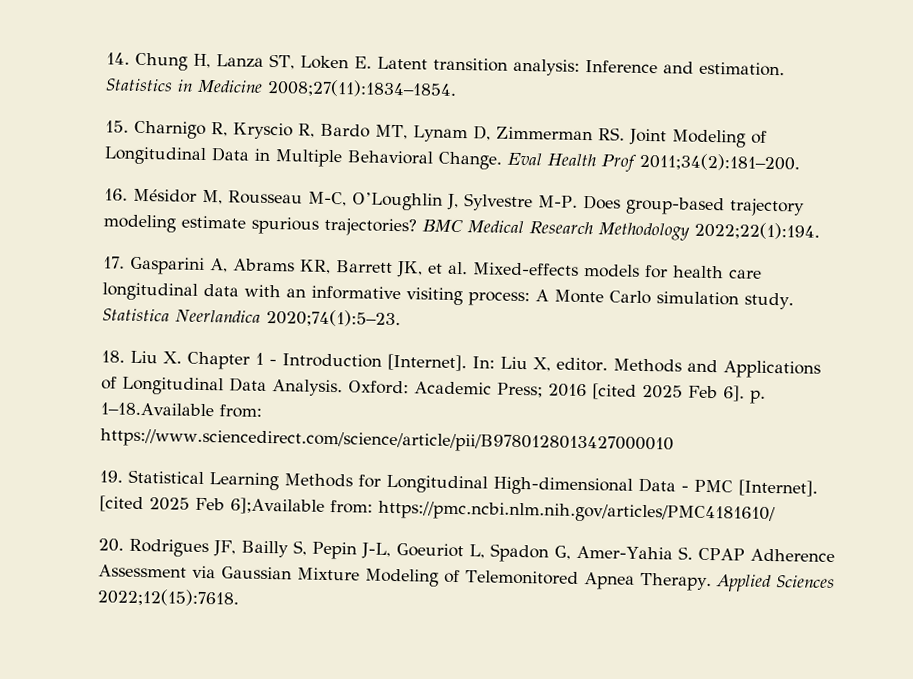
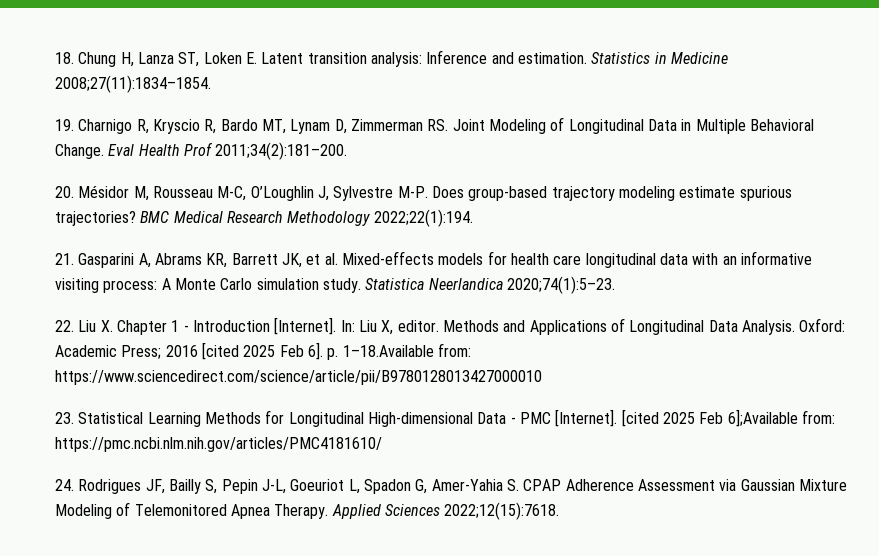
- 14. Chung H, Lanza ST, Loken E. Latent transition analysis: Inference and estimation.
+ 18. Chung H, Lanza ST, Loken E. Latent transition analysis: Inference and estimation.
- 15. Charnigo R, Kryscio R, Bardo MT, Lynam D, Zimmerman RS. Joint Modeling of Longitudinal Data in Multiple Behavioral Change.
+ 19. Charnigo R, Kryscio R, Bardo MT, Lynam D, Zimmerman RS. Joint Modeling of Longitudinal Data in Multiple Behavioral Change.
- 16. Mésidor M, Rousseau M-C, O’Loughlin J, Sylvestre M-P. Does group-based trajectory modeling estimate spurious trajectories?
+ 20. Mésidor M, Rousseau M-C, O’Loughlin J, Sylvestre M-P. Does group-based trajectory modeling estimate spurious trajectories?
- 17. Gasparini A, Abrams KR, Barrett JK, et al. Mixed-effects models for health care longitudinal data with an informative visiting process: A Monte Carlo simulation study.
+ 21. Gasparini A, Abrams KR, Barrett JK, et al. Mixed-effects models for health care longitudinal data with an informative visiting process: A Monte Carlo simulation study.
- 18. Liu X. Chapter 1 - Introduction [Internet].
+ 22. Liu X. Chapter 1 - Introduction [Internet].
- 19. Statistical Learning Methods for Longitudinal High-dimensional Data - PMC [Internet].
+ 23. Statistical Learning Methods for Longitudinal High-dimensional Data - PMC [Internet].
- 20. Rodrigues JF, Bailly S, Pepin J-L, Goeuriot L, Spadon G, Amer-Yahia S. CPAP Adherence Assessment via Gaussian Mixture Modeling of Telemonitored Apnea Therapy.
+ 24. Rodrigues JF, Bailly S, Pepin J-L, Goeuriot L, Spadon G, Amer-Yahia S. CPAP Adherence Assessment via Gaussian Mixture Modeling of Telemonitored Apnea Therapy.

